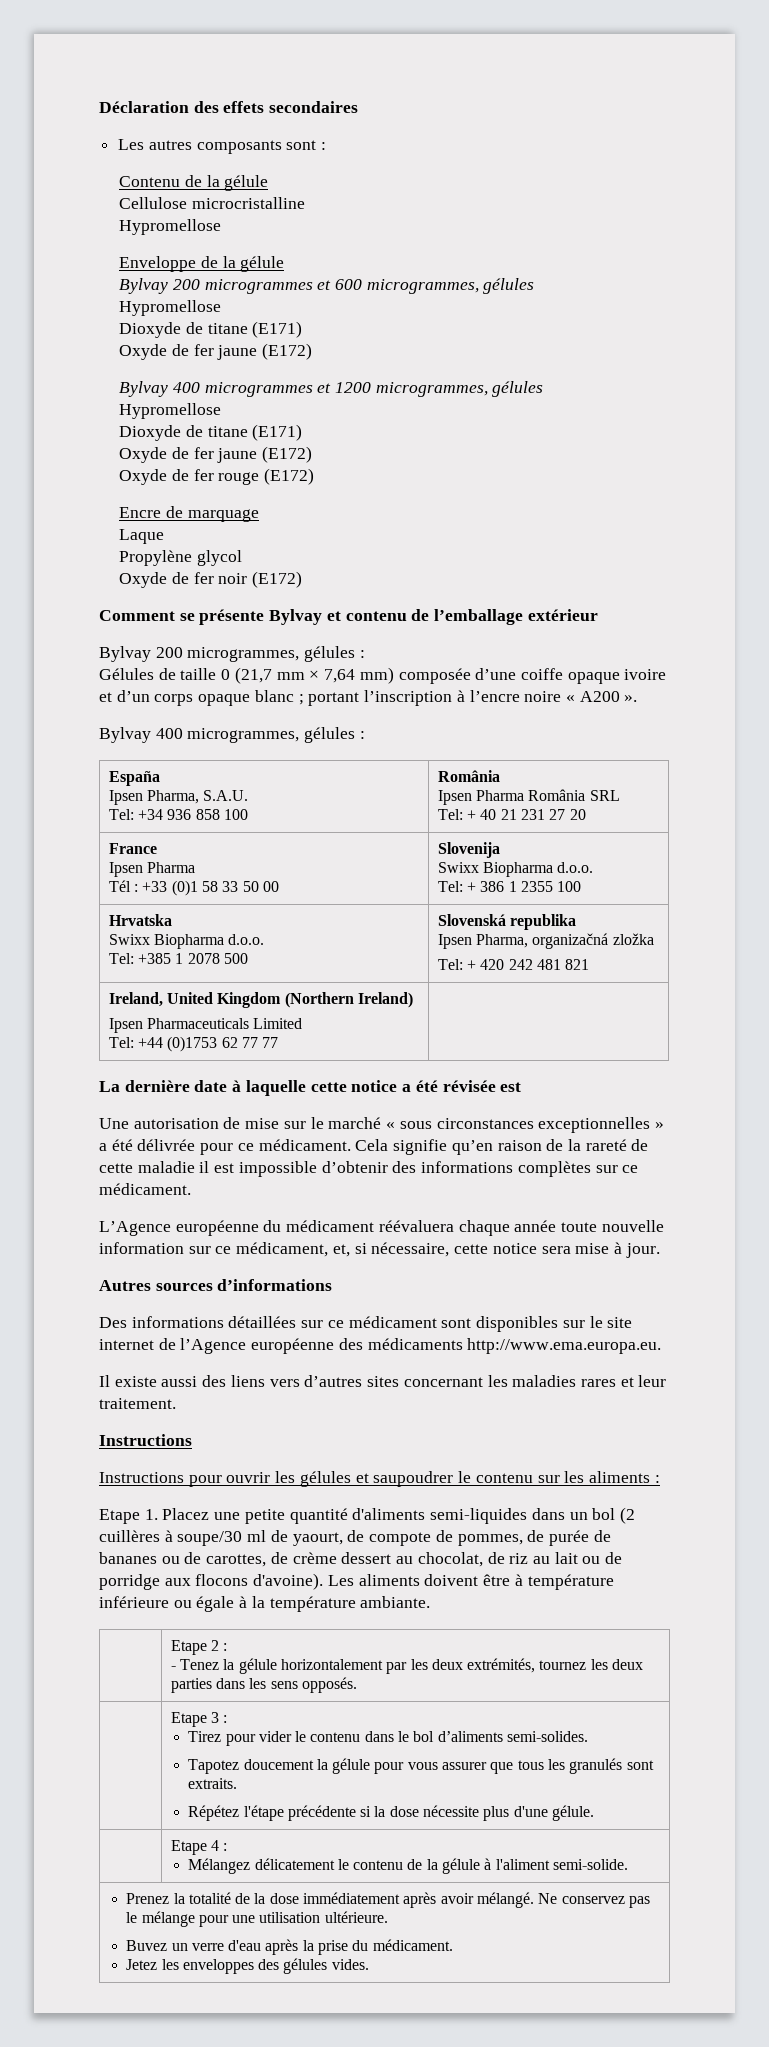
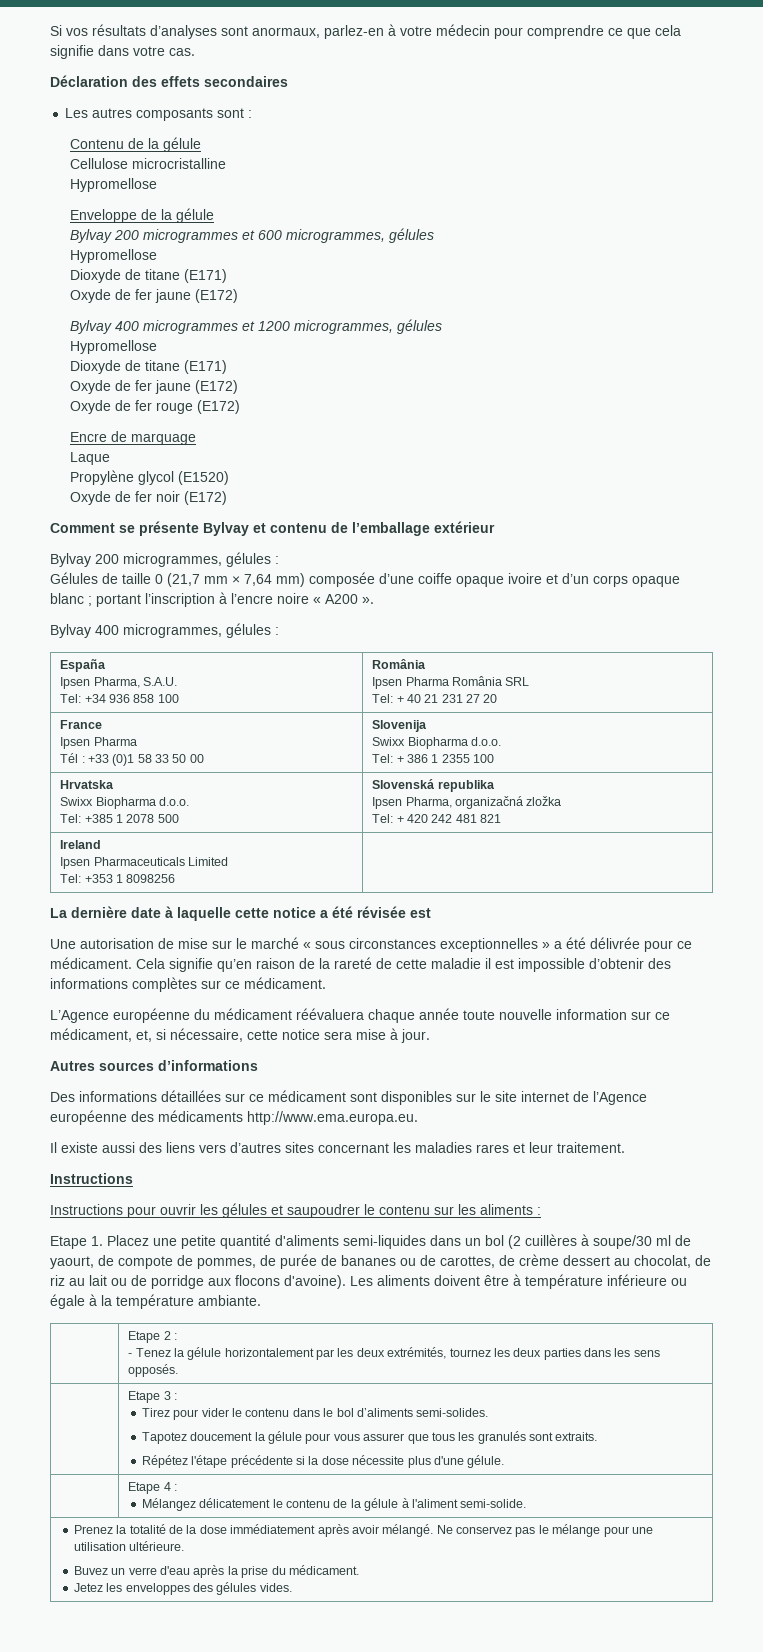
+ Si vos résultats d’analyses sont anormaux, parlez-en à votre médecin pour comprendre ce que cela signifie dans votre cas.
- Propylène glycol
+ Propylène glycol (E1520)
- Ireland, United Kingdom (Northern Ireland)
+ Ireland
  Ipsen Pharmaceuticals Limited
- Tel: +44 (0)1753 62 77 77 |
+ Tel: +353 1 8098256 |

